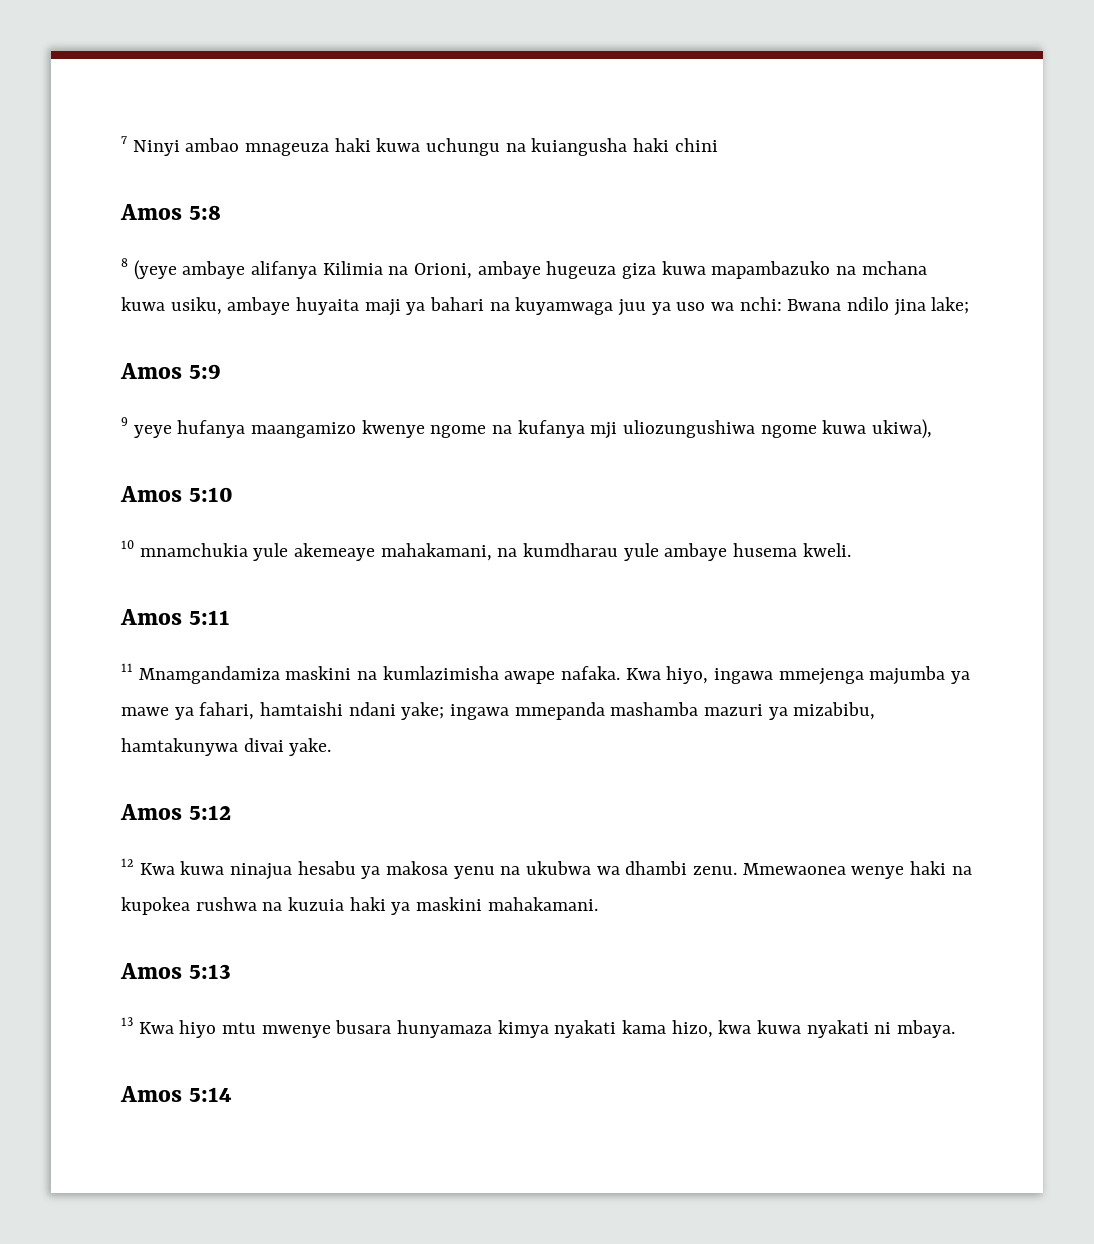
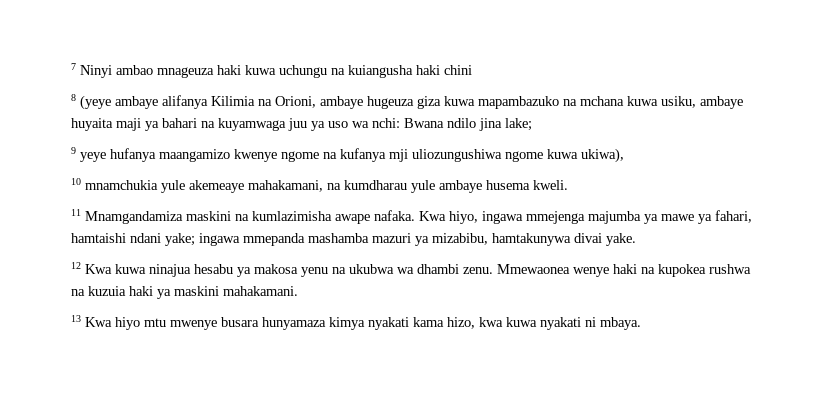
- Amos 5:8
- Amos 5:9
- Amos 5:10
- Amos 5:11
- Amos 5:12
- Amos 5:13
- Amos 5:14

